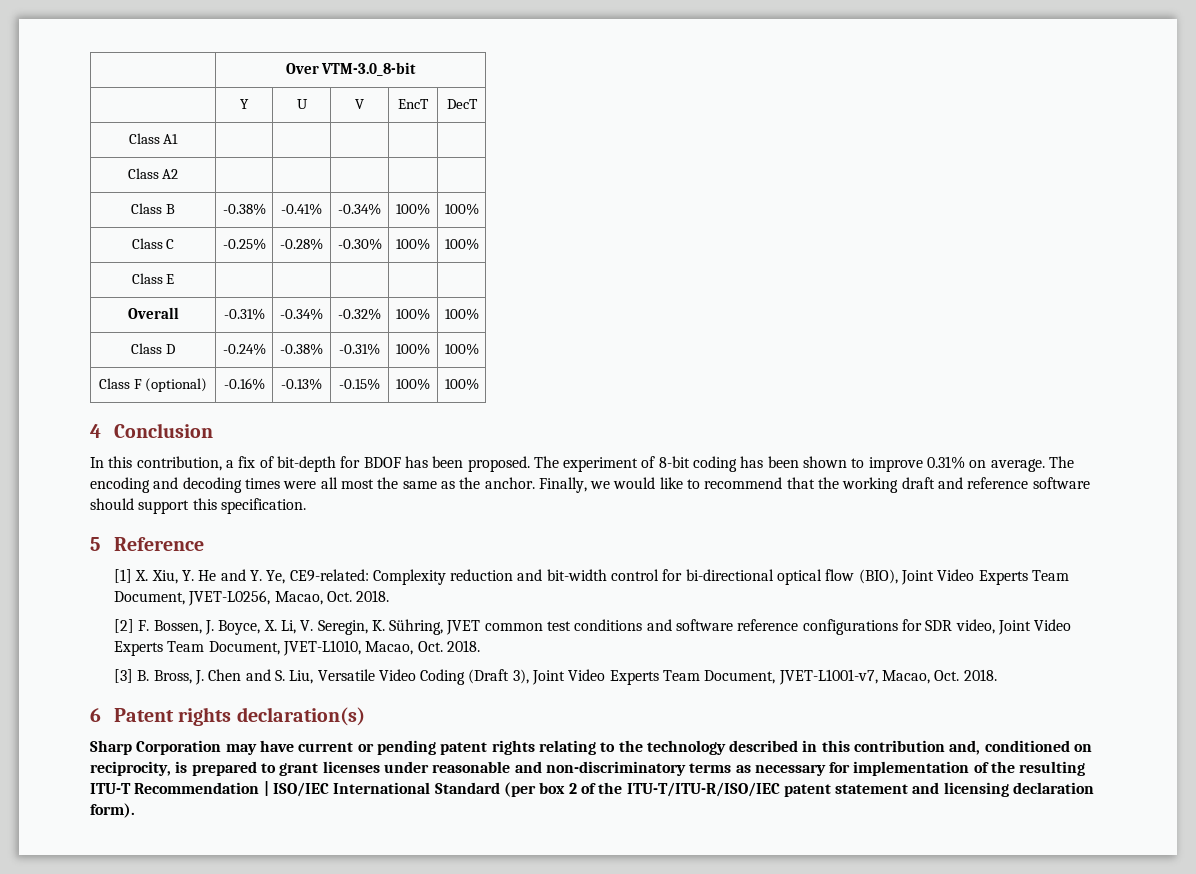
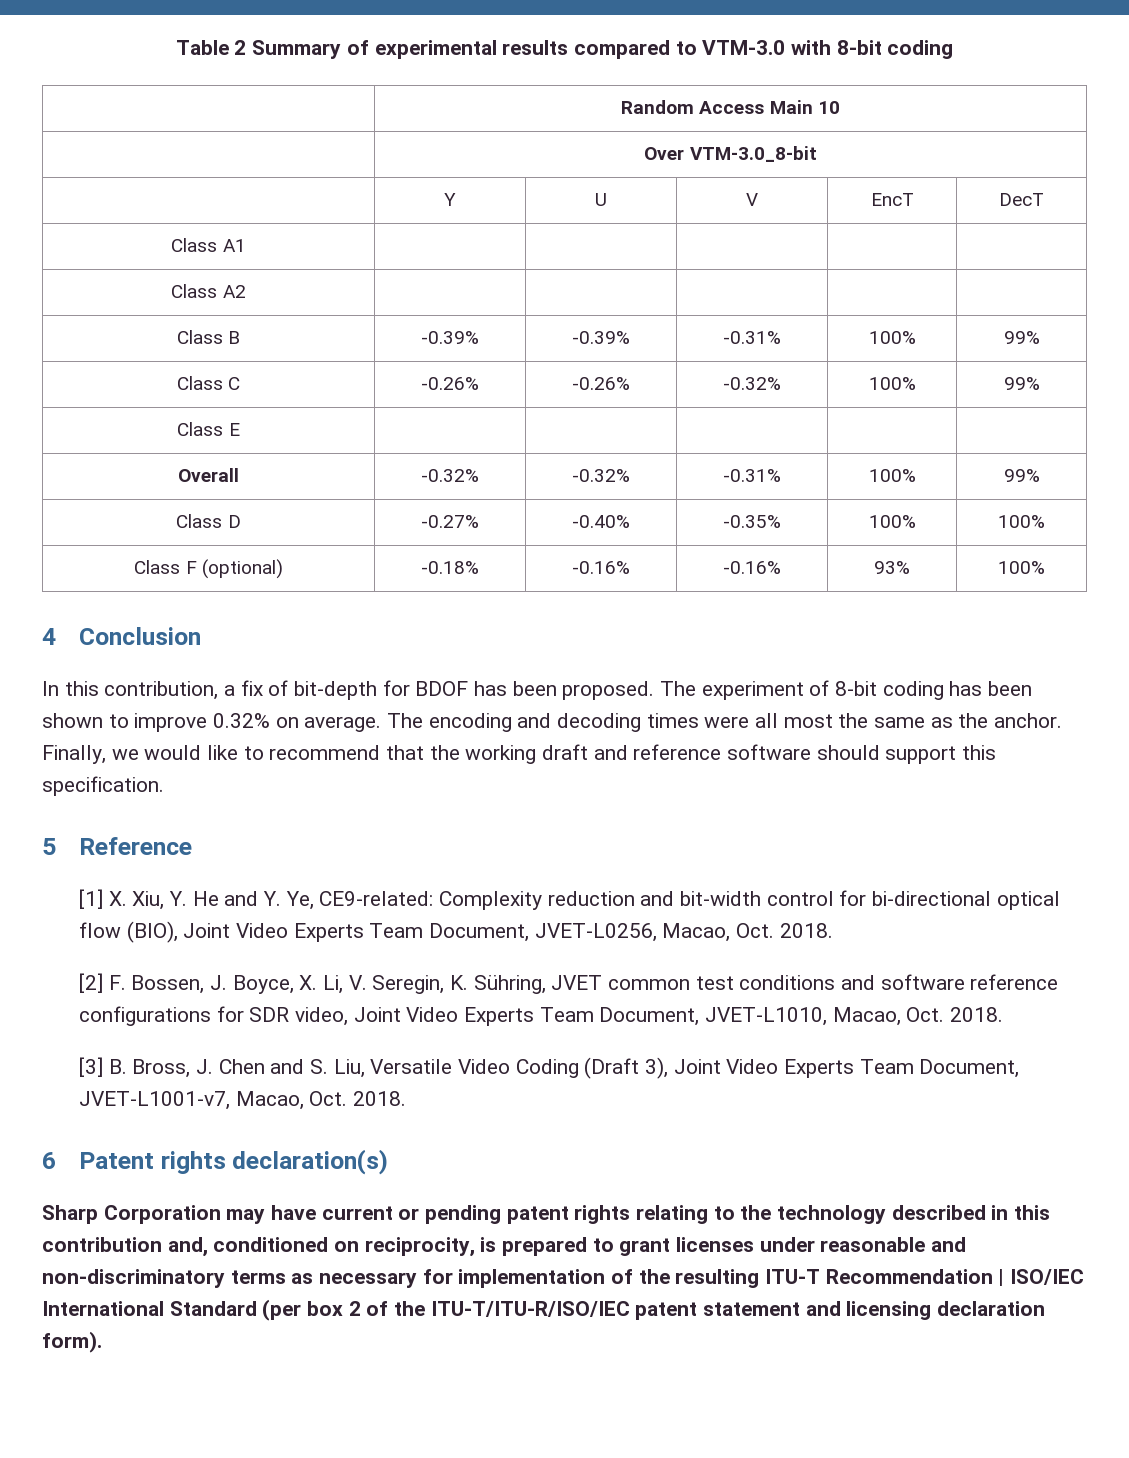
+ Table 2 Summary of experimental results compared to VTM-3.0 with 8-bit coding
+ | Random Access Main 10
- Class B | -0.38% | -0.41% | -0.34% | 100% | 100%
+ Class B | -0.39% | -0.39% | -0.31% | 100% | 99%
- Class C | -0.25% | -0.28% | -0.30% | 100% | 100%
+ Class C | -0.26% | -0.26% | -0.32% | 100% | 99%
- Overall | -0.31% | -0.34% | -0.32% | 100% | 100%
+ Overall | -0.32% | -0.32% | -0.31% | 100% | 99%
- Class D | -0.24% | -0.38% | -0.31% | 100% | 100%
+ Class D | -0.27% | -0.40% | -0.35% | 100% | 100%
- Class F (optional) | -0.16% | -0.13% | -0.15% | 100% | 100%
+ Class F (optional) | -0.18% | -0.16% | -0.16% | 93% | 100%
- The experiment of 8-bit coding has been shown to improve 0.31% on average.
+ The experiment of 8-bit coding has been shown to improve 0.32% on average.

